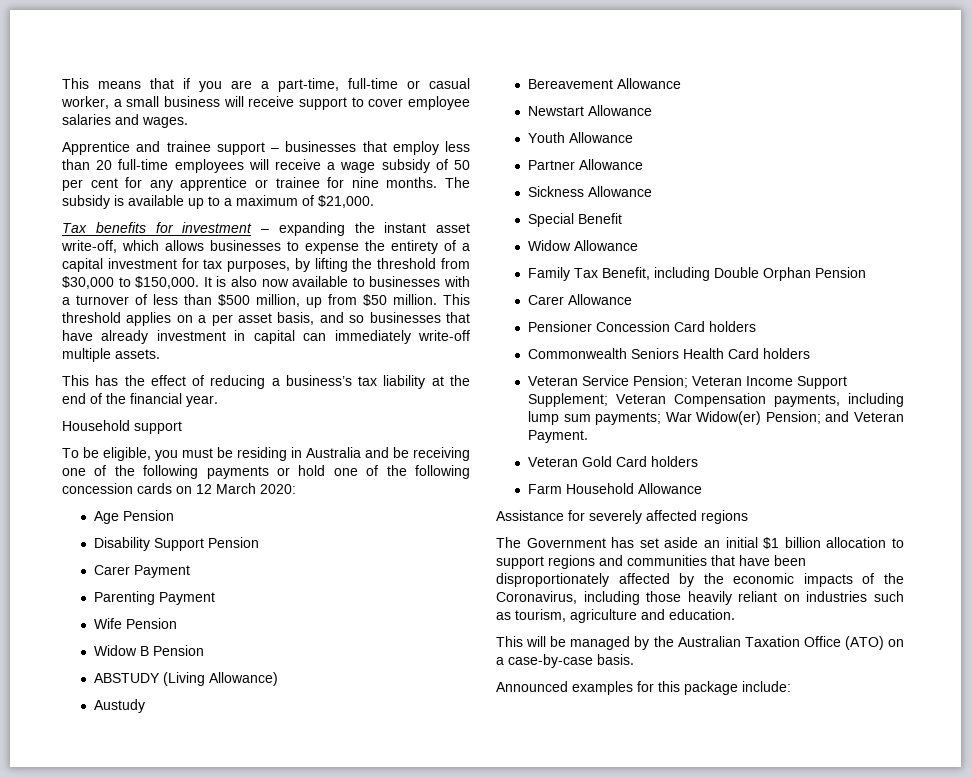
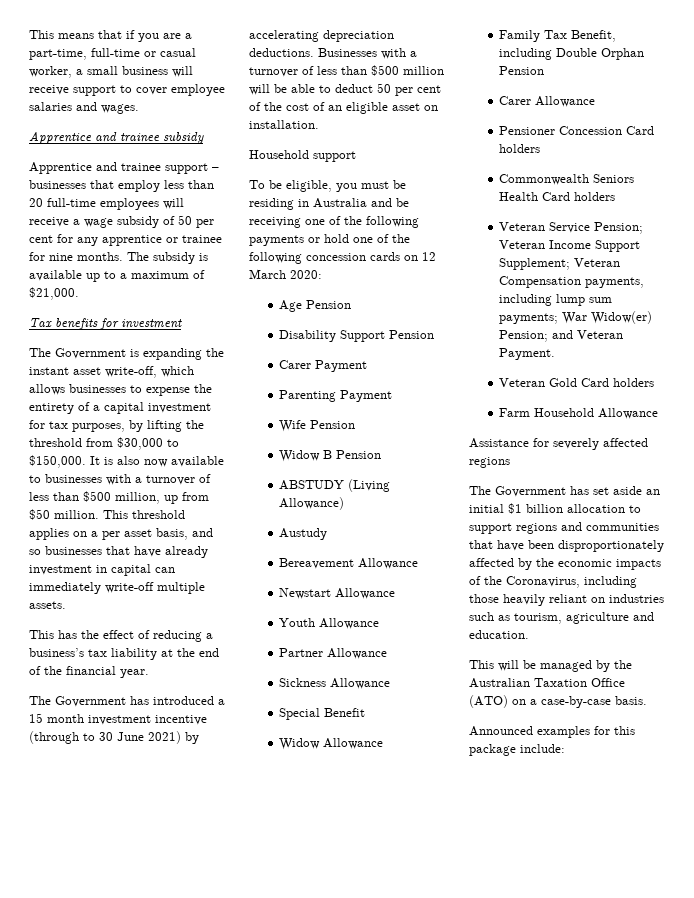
+ Apprentice and trainee subsidy
- Tax benefits for investment – expanding the instant asset write-off, which allows businesses to expense the entirety of a capital investment for tax purposes, by lifting the threshold from $30,000 to $150,000.
+ Tax benefits for investment
+ The Government is expanding the instant asset write-off, which allows businesses to expense the entirety of a capital investment for tax purposes, by lifting the threshold from $30,000 to $150,000.
+ The Government has introduced a 15 month investment incentive (through to 30 June 2021) by accelerating depreciation deductions. Businesses with a turnover of less than $500 million will be able to deduct 50 per cent of the cost of an eligible asset on installation.

